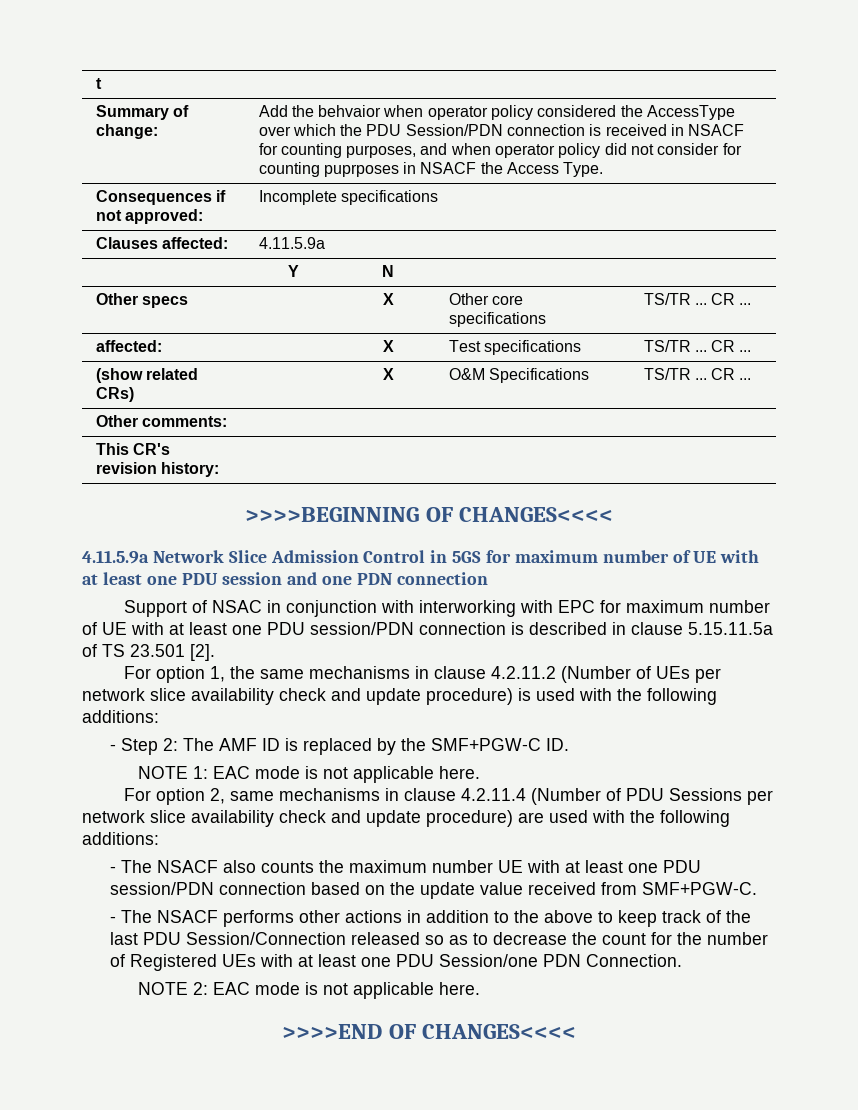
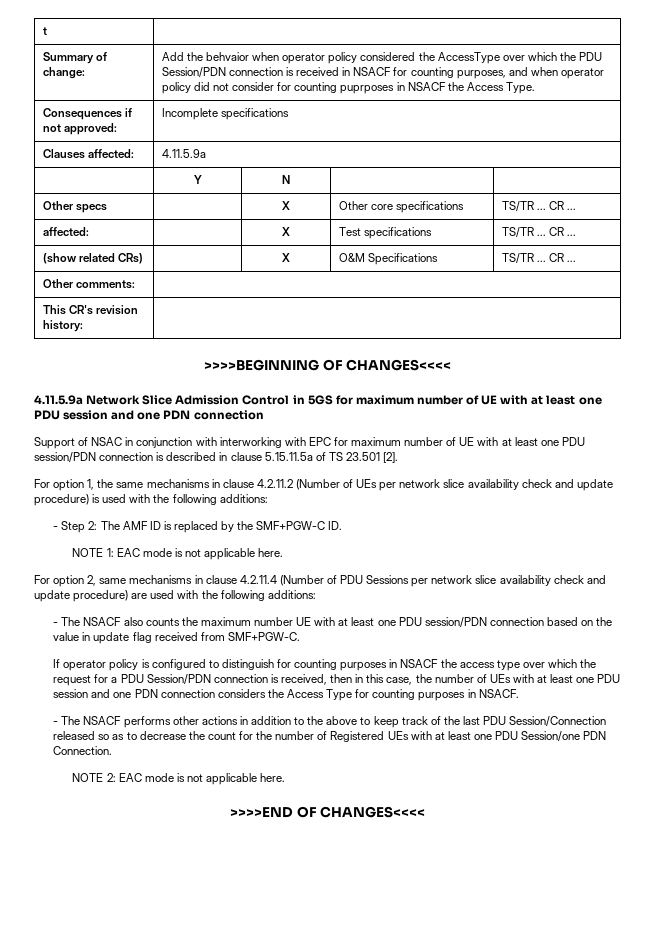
- - The NSACF also counts the maximum number UE with at least one PDU session/PDN connection based on the update value received from SMF+PGW-C.
+ - The NSACF also counts the maximum number UE with at least one PDU session/PDN connection based on the value in update flag received from SMF+PGW-C.
+ If operator policy is configured to distinguish for counting purposes in NSACF the access type over which the request for a PDU Session/PDN connection is received, then in this case, the number of UEs with at least one PDU session and one PDN connection considers the Access Type for counting purposes in NSACF.

